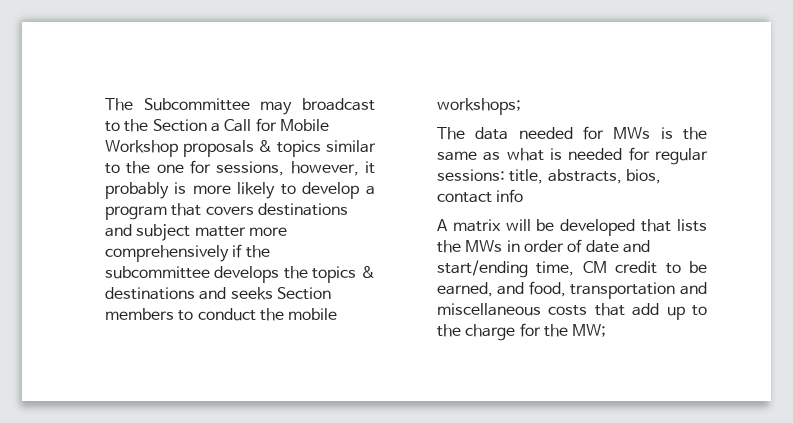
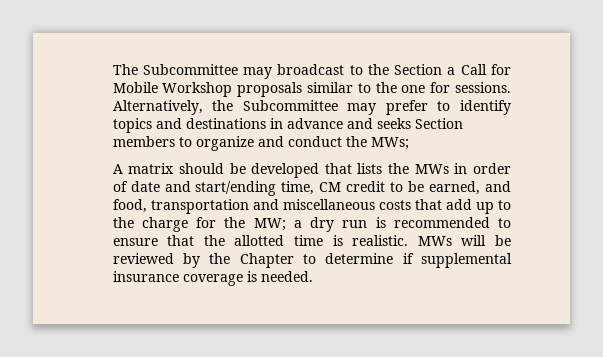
- The Subcommittee may broadcast to the Section a Call for Mobile Workshop proposals & topics similar to the one for sessions, however, it probably is more likely to develop a program that covers destinations and subject matter more comprehensively if the subcommittee develops the topics & destinations and seeks Section members to conduct the mobile workshops;
- The data needed for MWs is the same as what is needed for regular sessions: title, abstracts, bios, contact info
+ The Subcommittee may broadcast to the Section a Call for Mobile Workshop proposals similar to the one for sessions. Alternatively, the Subcommittee may prefer to identify topics and destinations in advance and seeks Section members to organize and conduct the MWs;
- A matrix will be developed that lists the MWs in order of date and start/ending time, CM credit to be earned, and food, transportation and miscellaneous costs that add up to the charge for the MW;
+ A matrix should be developed that lists the MWs in order of date and start/ending time, CM credit to be earned, and food, transportation and miscellaneous costs that add up to the charge for the MW; a dry run is recommended to ensure that the allotted time is realistic. MWs will be reviewed by the Chapter to determine if supplemental insurance coverage is needed.

